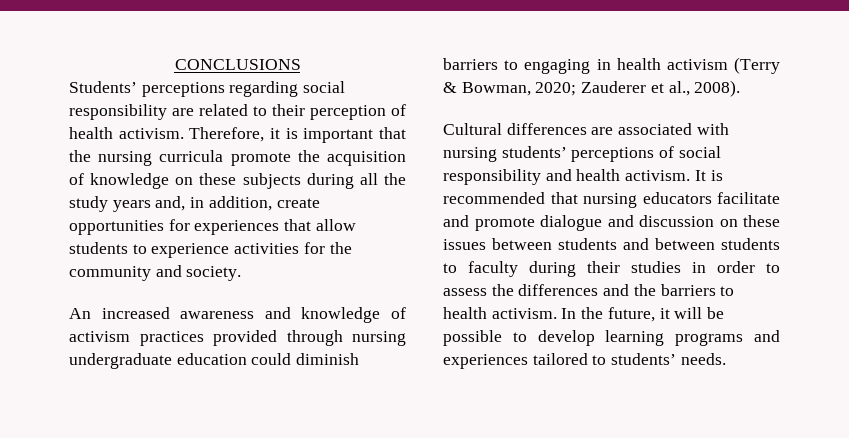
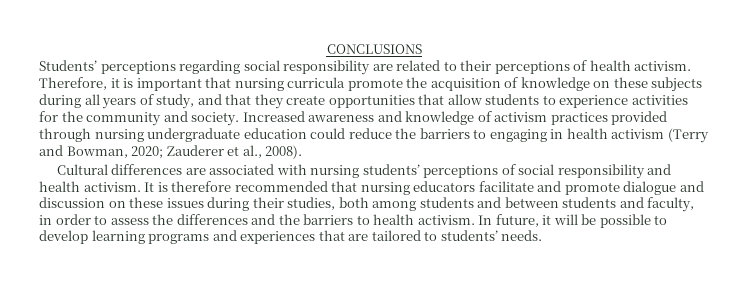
- Students’ perceptions regarding social responsibility are related to their perception of health activism.
+ Students’ perceptions regarding social responsibility are related to their perceptions of health activism.
- Therefore, it is important that the nursing curricula promote the acquisition of knowledge on these subjects during all the study years and, in addition, create opportunities for experiences that allow students to experience activities for the community and society.
- An increased awareness and knowledge of activism practices provided through nursing undergraduate education could diminish barriers to engaging in health activism (Terry & Bowman, 2020; Zauderer et al., 2008).
+ Therefore, it is important that nursing curricula promote the acquisition of knowledge on these subjects during all years of study, and that they create opportunities that allow students to experience activities for the community and society. Increased awareness and knowledge of activism practices provided through nursing undergraduate education could reduce the barriers to engaging in health activism (Terry and Bowman, 2020; Zauderer et al., 2008).
- It is recommended that nursing educators facilitate and promote dialogue and discussion on these issues between students and between students to faculty during their studies in order to assess the differences and the barriers to health activism.
+ It is therefore recommended that nursing educators facilitate and promote dialogue and discussion on these issues during their studies, both among students and between students and faculty, in order to assess the differences and the barriers to health activism.
- In the future, it will be possible to develop learning programs and experiences tailored to students’ needs.
+ In future, it will be possible to develop learning programs and experiences that are tailored to students’ needs.

